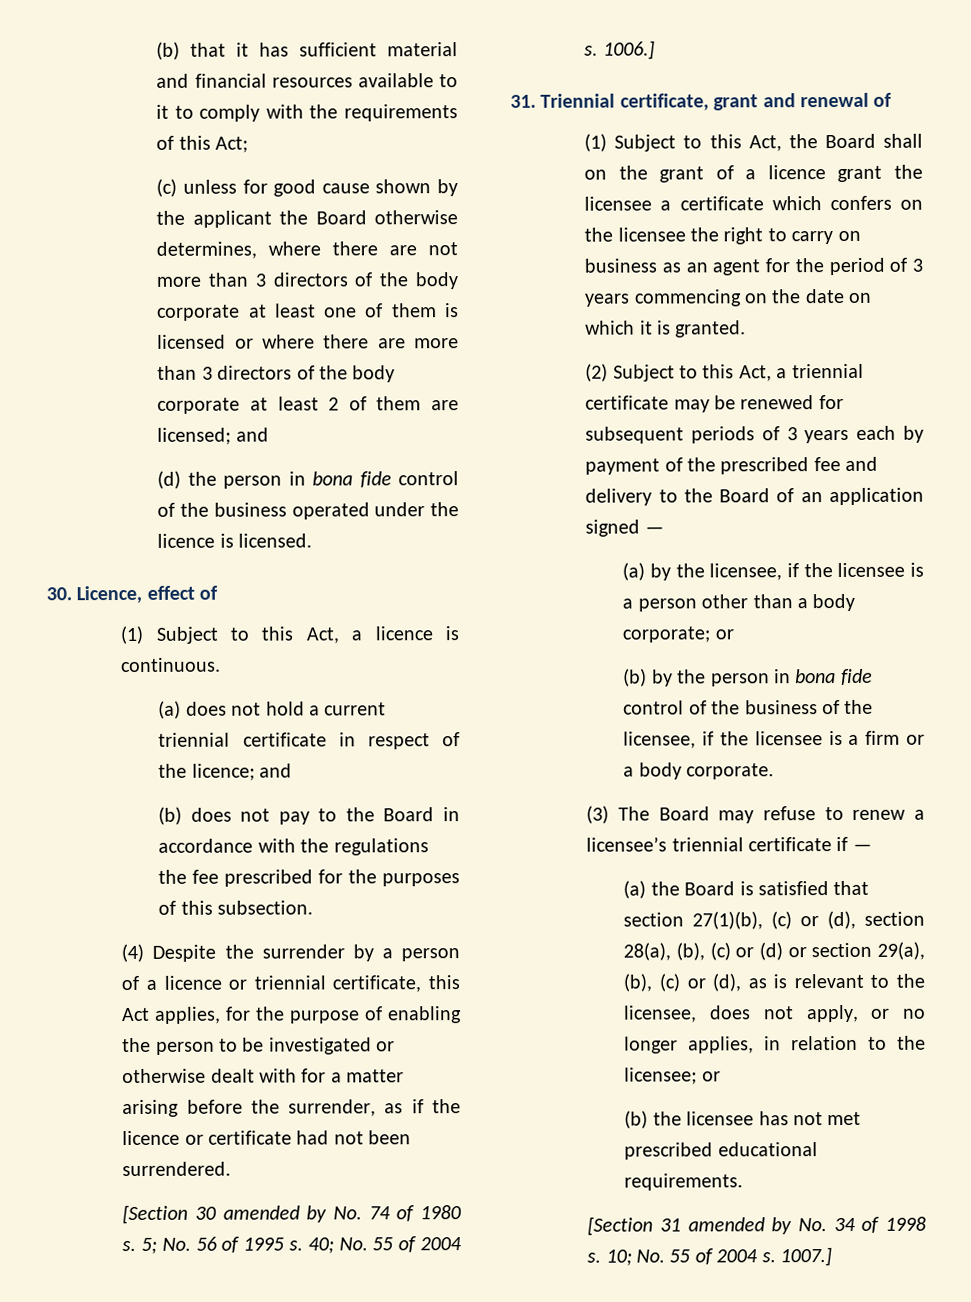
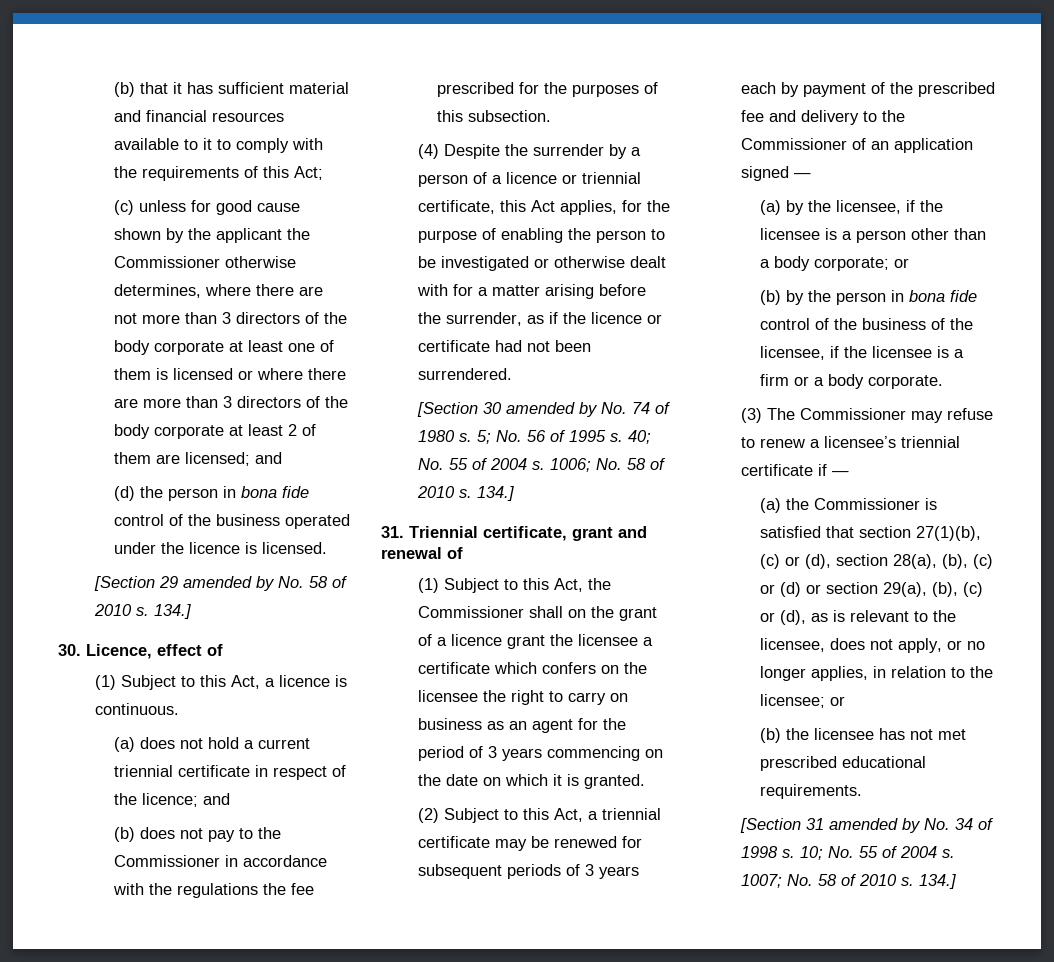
- (c) unless for good cause shown by the applicant the Board otherwise determines, where there are not more than 3 directors of the body corporate at least one of them is licensed or where there are more than 3 directors of the body corporate at least 2 of them are licensed; and
+ (c) unless for good cause shown by the applicant the Commissioner otherwise determines, where there are not more than 3 directors of the body corporate at least one of them is licensed or where there are more than 3 directors of the body corporate at least 2 of them are licensed; and
+ [Section 29 amended by No. 58 of 2010 s. 134.]
- (b) does not pay to the Board in accordance with the regulations the fee prescribed for the purposes of this subsection.
+ (b) does not pay to the Commissioner in accordance with the regulations the fee prescribed for the purposes of this subsection.
- 1006.]
+ 1006; No. 58 of 2010 s. 134.]
- (1) Subject to this Act, the Board shall on the grant of a licence grant the licensee a certificate which confers on the licensee the right to carry on business as an agent for the period of 3 years commencing on the date on which it is granted.
+ (1) Subject to this Act, the Commissioner shall on the grant of a licence grant the licensee a certificate which confers on the licensee the right to carry on business as an agent for the period of 3 years commencing on the date on which it is granted.
- (2) Subject to this Act, a triennial certificate may be renewed for subsequent periods of 3 years each by payment of the prescribed fee and delivery to the Board of an application signed —
+ (2) Subject to this Act, a triennial certificate may be renewed for subsequent periods of 3 years each by payment of the prescribed fee and delivery to the Commissioner of an application signed —
- (3) The Board may refuse to renew a licensee’s triennial certificate if —
+ (3) The Commissioner may refuse to renew a licensee’s triennial certificate if —
- (a) the Board is satisfied that section 27(1)(b), (c) or (d), section 28(a), (b), (c) or (d) or section 29(a), (b), (c) or (d), as is relevant to the licensee, does not apply, or no longer applies, in relation to the licensee; or
+ (a) the Commissioner is satisfied that section 27(1)(b), (c) or (d), section 28(a), (b), (c) or (d) or section 29(a), (b), (c) or (d), as is relevant to the licensee, does not apply, or no longer applies, in relation to the licensee; or
- 1007.]
+ 1007; No. 58 of 2010 s. 134.]

